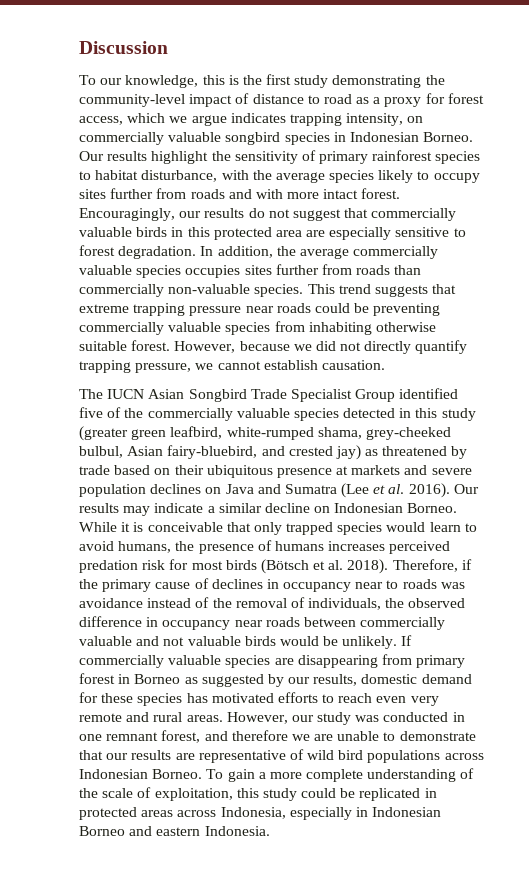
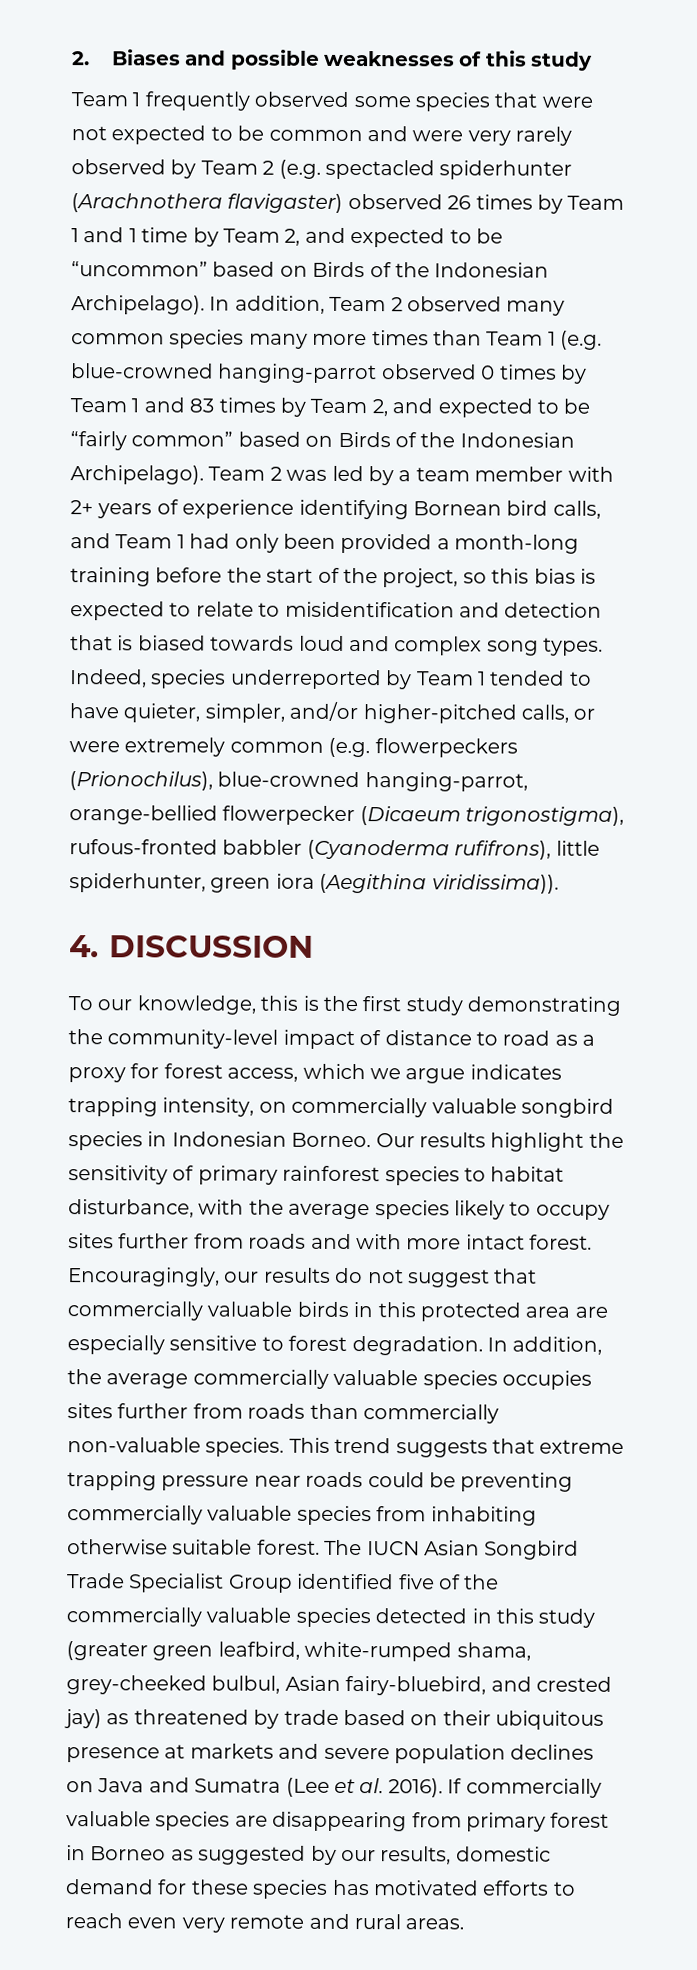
- Discussion
+ 2. Biases and possible weaknesses of this study
+ Team 1 frequently observed some species that were not expected to be common and were very rarely observed by Team 2 (e.g. spectacled spiderhunter (Arachnothera flavigaster) observed 26 times by Team 1 and 1 time by Team 2, and expected to be “uncommon” based on Birds of the Indonesian Archipelago). In addition, Team 2 observed many common species many more times than Team 1 (e.g. blue-crowned hanging-parrot observed 0 times by Team 1 and 83 times by Team 2, and expected to be “fairly common” based on Birds of the Indonesian Archipelago). Team 2 was led by a team member with 2+ years of experience identifying Bornean bird calls, and Team 1 had only been provided a month-long training before the start of the project, so this bias is expected to relate to misidentification and detection that is biased towards loud and complex song types. Indeed, species underreported by Team 1 tended to have quieter, simpler, and/or higher-pitched calls, or were extremely common (e.g. flowerpeckers (Prionochilus), blue-crowned hanging-parrot, orange-bellied flowerpecker (Dicaeum trigonostigma), rufous-fronted babbler (Cyanoderma rufifrons), little spiderhunter, green iora (Aegithina viridissima)).
+ 4. DISCUSSION
- This trend suggests that extreme trapping pressure near roads could be preventing commercially valuable species from inhabiting otherwise suitable forest. However, because we did not directly quantify trapping pressure, we cannot establish causation.
- The IUCN Asian Songbird Trade Specialist Group identified five of the commercially valuable species detected in this study (greater green leafbird, white-rumped shama, grey-cheeked bulbul, Asian fairy-bluebird, and crested jay) as threatened by trade based on their ubiquitous presence at markets and severe population declines on Java and Sumatra (Lee et al. 2016).
+ This trend suggests that extreme trapping pressure near roads could be preventing commercially valuable species from inhabiting otherwise suitable forest. The IUCN Asian Songbird Trade Specialist Group identified five of the commercially valuable species detected in this study (greater green leafbird, white-rumped shama, grey-cheeked bulbul, Asian fairy-bluebird, and crested jay) as threatened by trade based on their ubiquitous presence at markets and severe population declines on Java and Sumatra (Lee et al. 2016).
- Our results may indicate a similar decline on Indonesian Borneo. While it is conceivable that only trapped species would learn to avoid humans, the presence of humans increases perceived predation risk for most birds (Bötsch et al. 2018). Therefore, if the primary cause of declines in occupancy near to roads was avoidance instead of the removal of individuals, the observed difference in occupancy near roads between commercially valuable and not valuable birds would be unlikely.
- However, our study was conducted in one remnant forest, and therefore we are unable to demonstrate that our results are representative of wild bird populations across Indonesian Borneo. To gain a more complete understanding of the scale of exploitation, this study could be replicated in protected areas across Indonesia, especially in Indonesian Borneo and eastern Indonesia.

